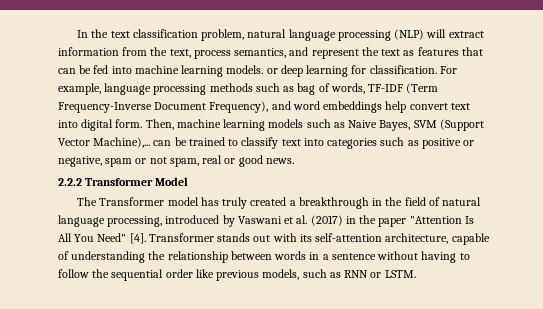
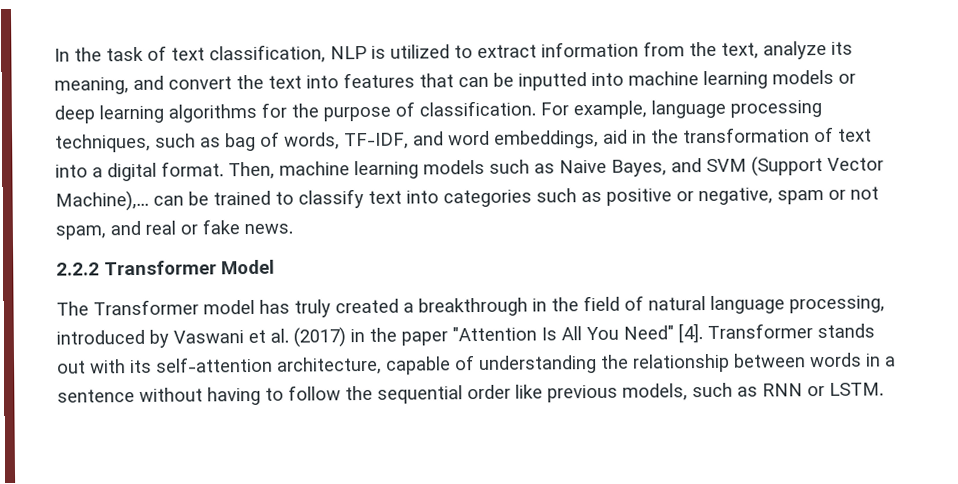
- In the text classification problem, natural language processing (NLP) will extract information from the text, process semantics, and represent the text as features that can be fed into machine learning models. or deep learning for classification.
+ In the task of text classification, NLP is utilized to extract information from the text, analyze its meaning, and convert the text into features that can be inputted into machine learning models or deep learning algorithms for the purpose of classification.
- For example, language processing methods such as bag of words, TF-IDF (Term Frequency-Inverse Document Frequency), and word embeddings help convert text into digital form.
+ For example, language processing techniques, such as bag of words, TF-IDF, and word embeddings, aid in the transformation of text into a digital format.
- Then, machine learning models such as Naive Bayes, SVM (Support Vector Machine),... can be trained to classify text into categories such as positive or negative, spam or not spam, real or good news.
+ Then, machine learning models such as Naive Bayes, and SVM (Support Vector Machine),... can be trained to classify text into categories such as positive or negative, spam or not spam, and real or fake news.

